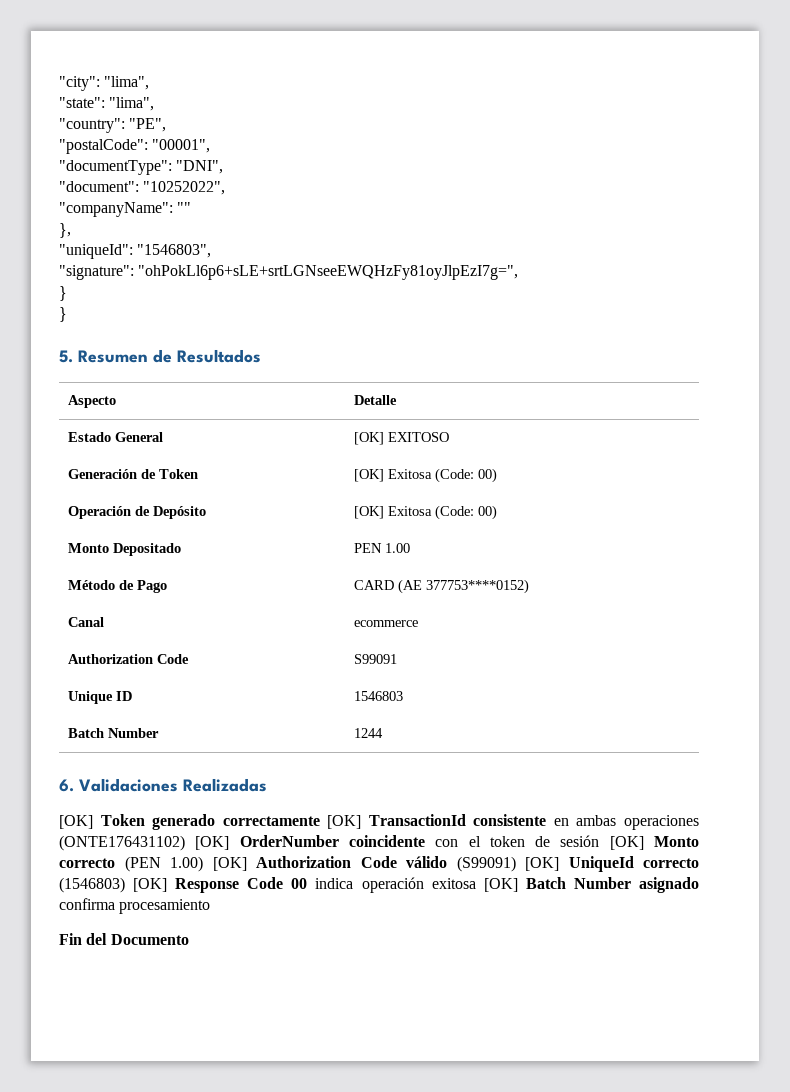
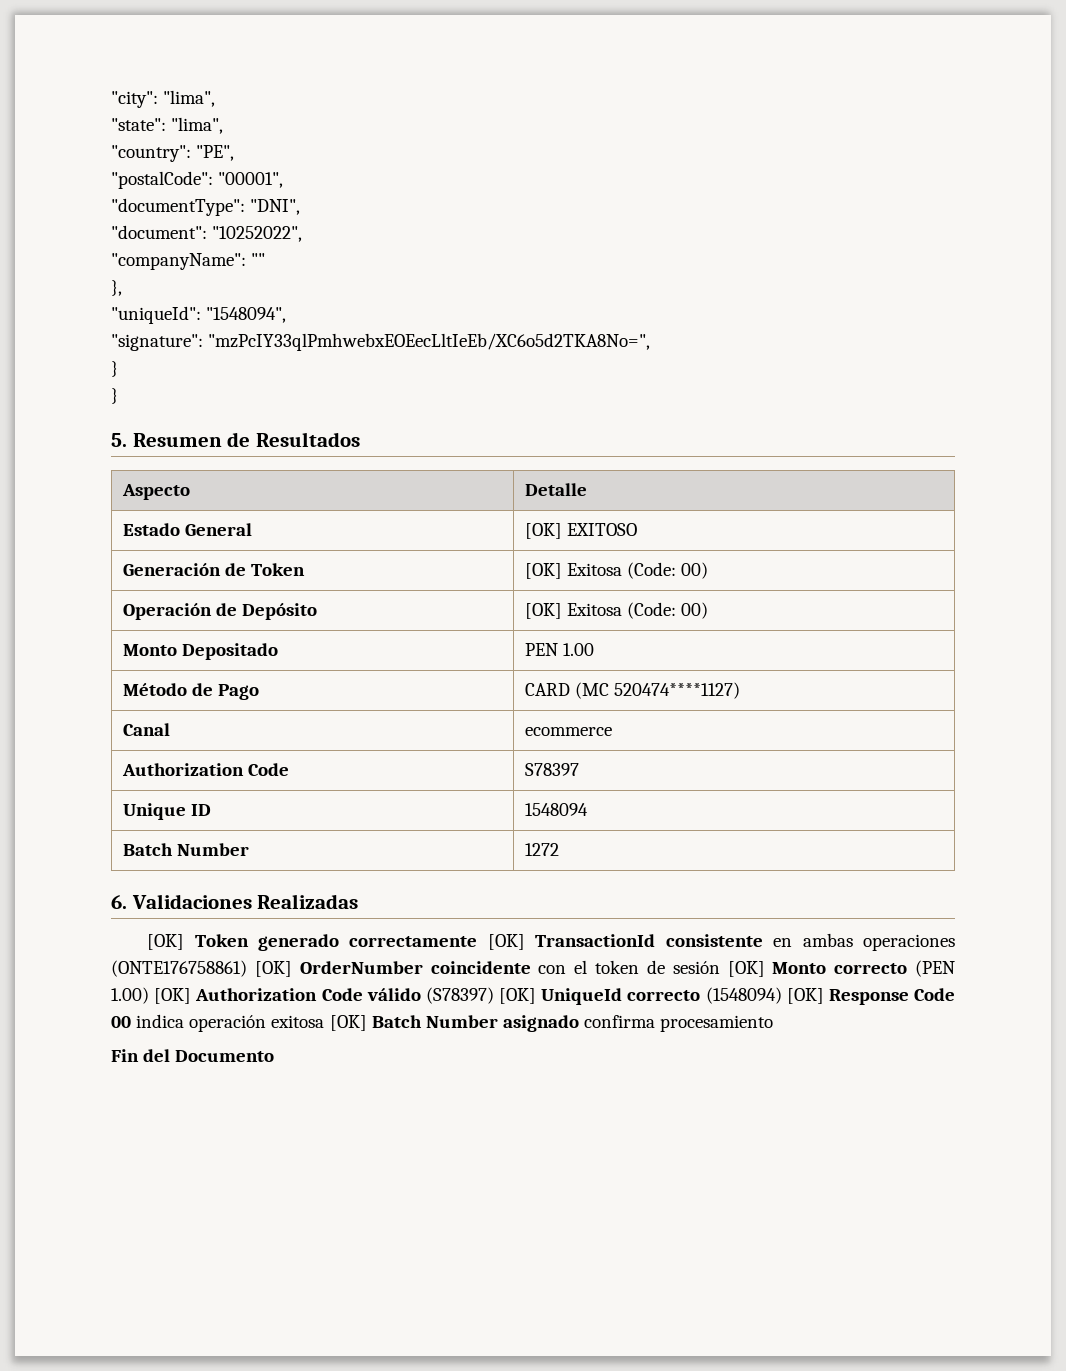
- "uniqueId": "1546803",
+ "uniqueId": "1548094",
- "signature": "ohPokLl6p6+sLE+srtLGNseeEWQHzFy81oyJlpEzI7g=",
+ "signature": "mzPcIY33qlPmhwebxEOEecLltIeEb/XC6o5d2TKA8No=",
- Método de Pago | CARD (AE 377753****0152)
+ Método de Pago | CARD (MC 520474****1127)
- Authorization Code | S99091
+ Authorization Code | S78397
- Unique ID | 1546803
+ Unique ID | 1548094
- Batch Number | 1244
+ Batch Number | 1272
- [OK] Token generado correctamente [OK] TransactionId consistente en ambas operaciones (ONTE176431102) [OK] OrderNumber coincidente con el token de sesión [OK] Monto correcto (PEN 1.00) [OK] Authorization Code válido (S99091) [OK] UniqueId correcto (1546803) [OK] Response Code 00 indica operación exitosa [OK] Batch Number asignado confirma procesamiento
+ [OK] Token generado correctamente [OK] TransactionId consistente en ambas operaciones (ONTE176758861) [OK] OrderNumber coincidente con el token de sesión [OK] Monto correcto (PEN 1.00) [OK] Authorization Code válido (S78397) [OK] UniqueId correcto (1548094) [OK] Response Code 00 indica operación exitosa [OK] Batch Number asignado confirma procesamiento

